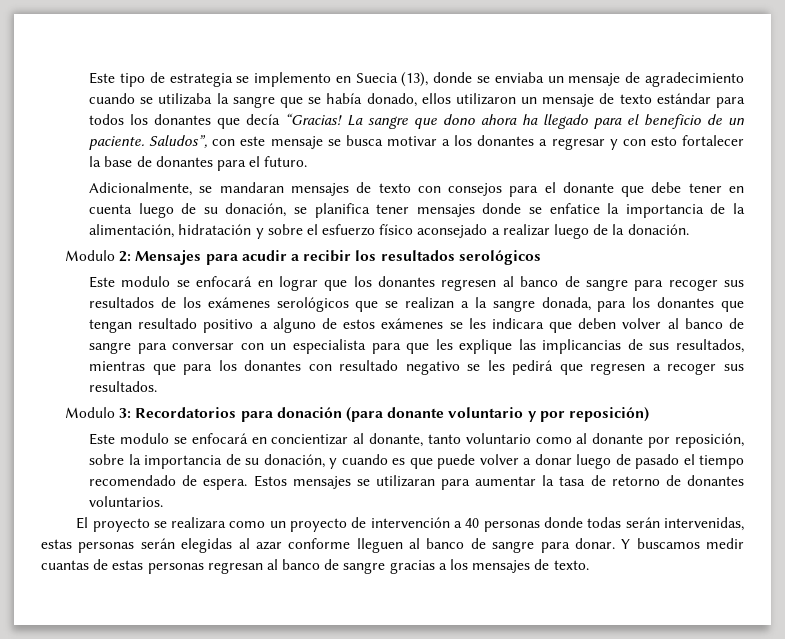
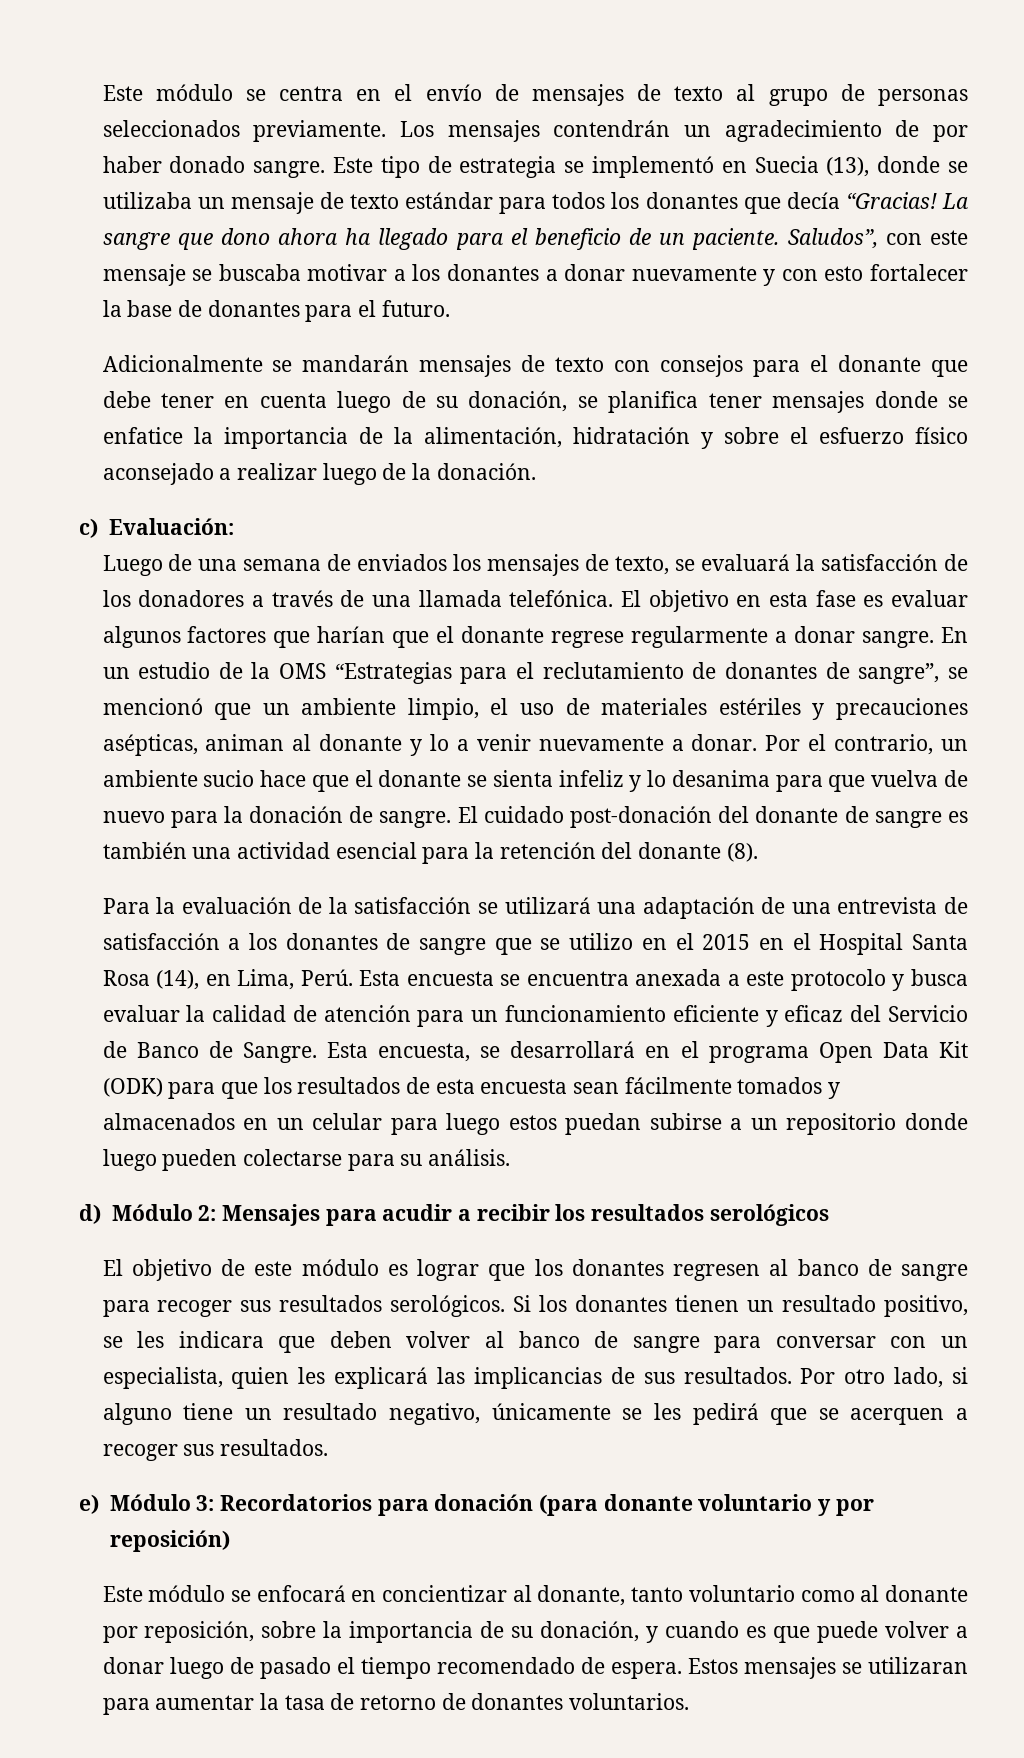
- Este tipo de estrategia se implemento en Suecia (13), donde se enviaba un mensaje de agradecimiento cuando se utilizaba la sangre que se había donado, ellos utilizaron un mensaje de texto estándar para todos los donantes que decía “Gracias!
+ Este módulo se centra en el envío de mensajes de texto al grupo de personas seleccionados previamente. Los mensajes contendrán un agradecimiento de por haber donado sangre. Este tipo de estrategia se implementó en Suecia (13), donde se utilizaba un mensaje de texto estándar para todos los donantes que decía “Gracias!
- Saludos”, con este mensaje se busca motivar a los donantes a regresar y con esto fortalecer la base de donantes para el futuro.
+ Saludos”, con este mensaje se buscaba motivar a los donantes a donar nuevamente y con esto fortalecer la base de donantes para el futuro.
- Adicionalmente, se mandaran mensajes de texto con consejos para el donante que debe tener en cuenta luego de su donación, se planifica tener mensajes donde se enfatice la importancia de la alimentación, hidratación y sobre el esfuerzo físico aconsejado a realizar luego de la donación.
+ Adicionalmente se mandarán mensajes de texto con consejos para el donante que debe tener en cuenta luego de su donación, se planifica tener mensajes donde se enfatice la importancia de la alimentación, hidratación y sobre el esfuerzo físico aconsejado a realizar luego de la donación.
- Modulo 2: Mensajes para acudir a recibir los resultados serológicos
+ c) Evaluación:
+ Luego de una semana de enviados los mensajes de texto, se evaluará la satisfacción de los donadores a través de una llamada telefónica. El objetivo en esta fase es evaluar algunos factores que harían que el donante regrese regularmente a donar sangre. En un estudio de la OMS “Estrategias para el reclutamiento de donantes de sangre”, se mencionó que un ambiente limpio, el uso de materiales estériles y precauciones asépticas, animan al donante y lo a venir nuevamente a donar. Por el contrario, un ambiente sucio hace que el donante se sienta infeliz y lo desanima para que vuelva de nuevo para la donación de sangre. El cuidado post-donación del donante de sangre es también una actividad esencial para la retención del donante (8).
+ Para la evaluación de la satisfacción se utilizará una adaptación de una entrevista de satisfacción a los donantes de sangre que se utilizo en el 2015 en el Hospital Santa Rosa (14), en Lima, Perú. Esta encuesta se encuentra anexada a este protocolo y busca evaluar la calidad de atención para un funcionamiento eficiente y eficaz del Servicio de Banco de Sangre. Esta encuesta, se desarrollará en el programa Open Data Kit (ODK) para que los resultados de esta encuesta sean fácilmente tomados y almacenados en un celular para luego estos puedan subirse a un repositorio donde luego pueden colectarse para su análisis.
+ d) Módulo 2: Mensajes para acudir a recibir los resultados serológicos
- Este modulo se enfocará en lograr que los donantes regresen al banco de sangre para recoger sus resultados de los exámenes serológicos que se realizan a la sangre donada, para los donantes que tengan resultado positivo a alguno de estos exámenes se les indicara que deben volver al banco de sangre para conversar con un especialista para que les explique las implicancias de sus resultados, mientras que para los donantes con resultado negativo se les pedirá que regresen a recoger sus resultados.
+ El objetivo de este módulo es lograr que los donantes regresen al banco de sangre para recoger sus resultados serológicos. Si los donantes tienen un resultado positivo, se les indicara que deben volver al banco de sangre para conversar con un especialista, quien les explicará las implicancias de sus resultados. Por otro lado, si alguno tiene un resultado negativo, únicamente se les pedirá que se acerquen a recoger sus resultados.
- Modulo 3: Recordatorios para donación (para donante voluntario y por reposición)
+ e) Módulo 3: Recordatorios para donación (para donante voluntario y por reposición)
- Este modulo se enfocará en concientizar al donante, tanto voluntario como al donante por reposición, sobre la importancia de su donación, y cuando es que puede volver a donar luego de pasado el tiempo recomendado de espera.
+ Este módulo se enfocará en concientizar al donante, tanto voluntario como al donante por reposición, sobre la importancia de su donación, y cuando es que puede volver a donar luego de pasado el tiempo recomendado de espera.
- El proyecto se realizara como un proyecto de intervención a 40 personas donde todas serán intervenidas, estas personas serán elegidas al azar conforme lleguen al banco de sangre para donar. Y buscamos medir cuantas de estas personas regresan al banco de sangre gracias a los mensajes de texto.

